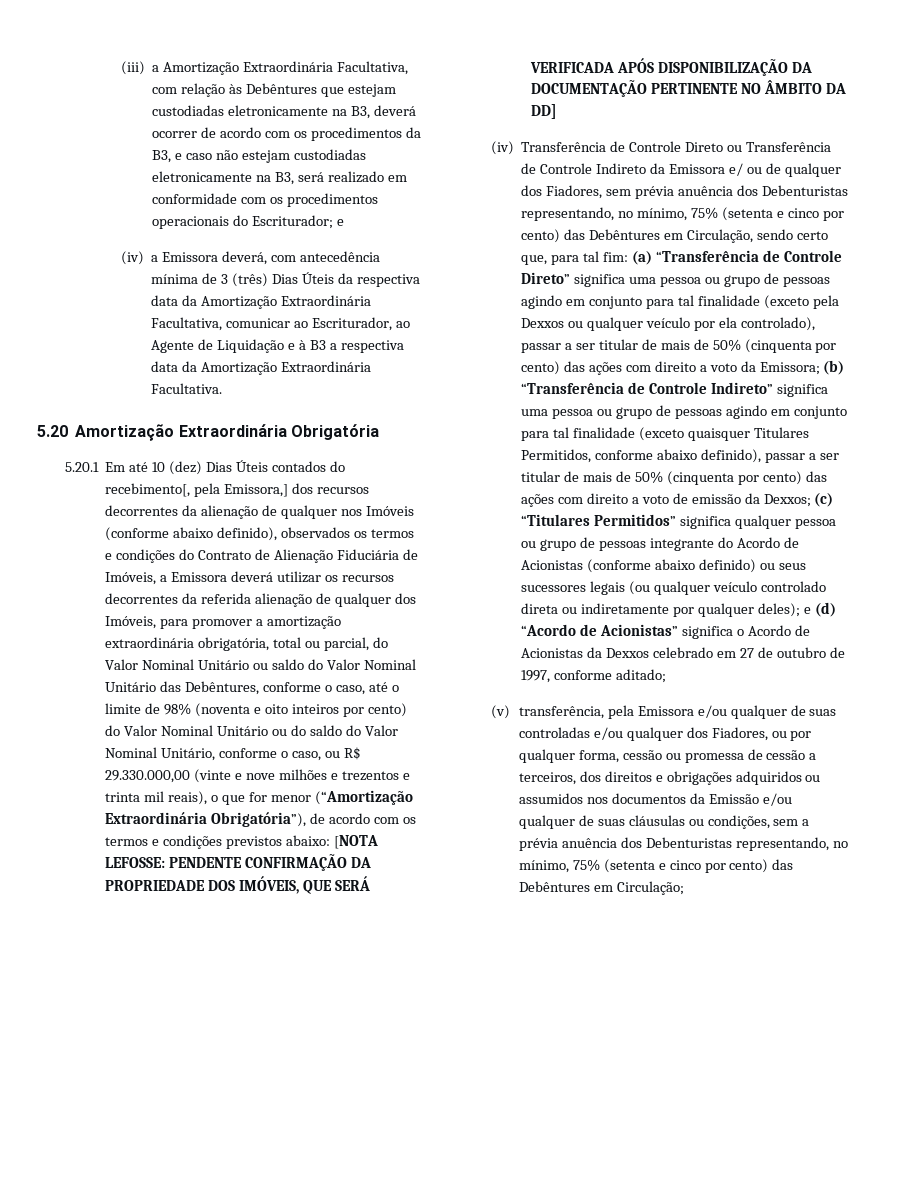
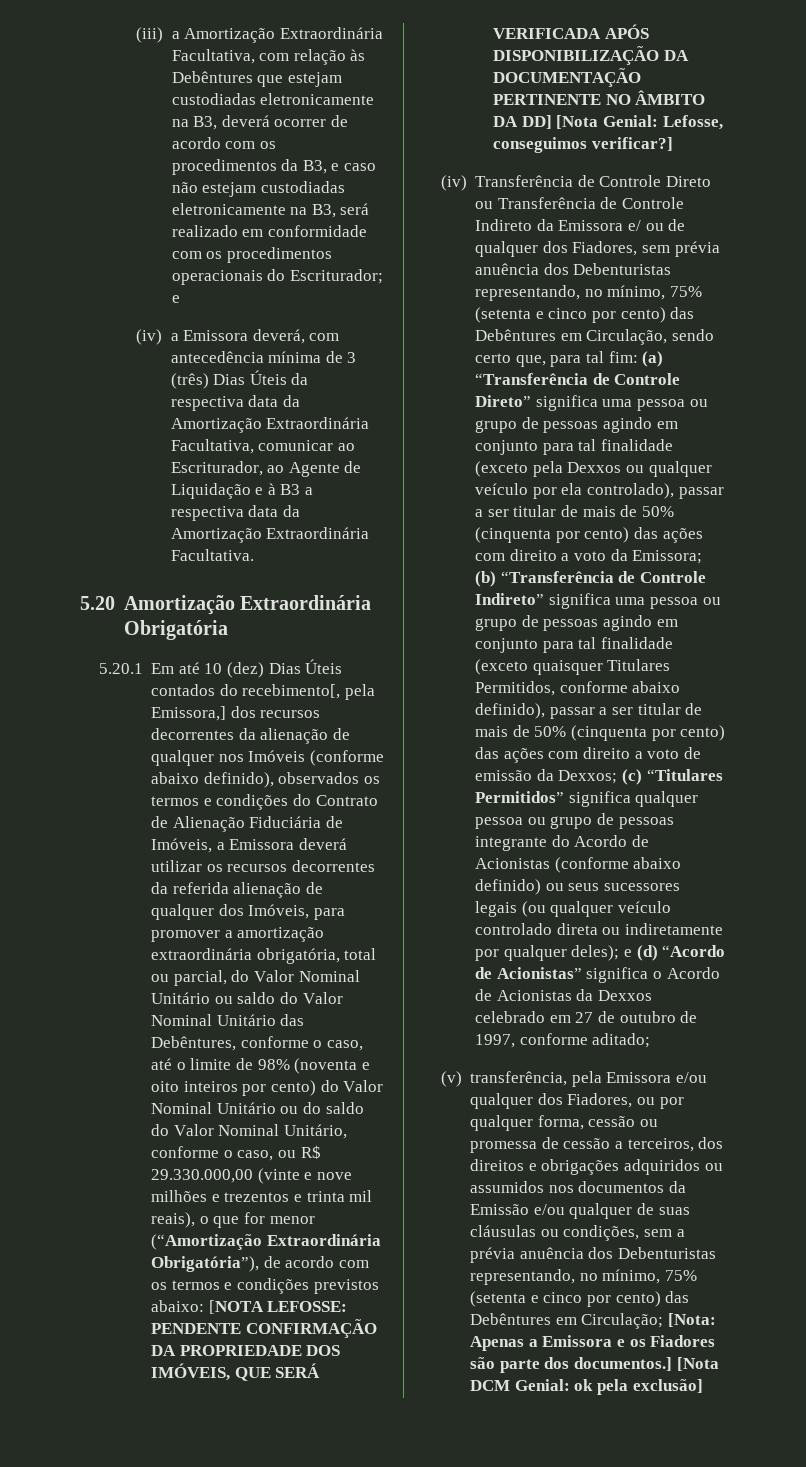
- PENDENTE CONFIRMAÇÃO DA PROPRIEDADE DOS IMÓVEIS, QUE SERÁ VERIFICADA APÓS DISPONIBILIZAÇÃO DA DOCUMENTAÇÃO PERTINENTE NO ÂMBITO DA DD]
+ PENDENTE CONFIRMAÇÃO DA PROPRIEDADE DOS IMÓVEIS, QUE SERÁ VERIFICADA APÓS DISPONIBILIZAÇÃO DA DOCUMENTAÇÃO PERTINENTE NO ÂMBITO DA DD] [Nota Genial: Lefosse, conseguimos verificar?]
- (v) transferência, pela Emissora e/ou qualquer de suas controladas e/ou qualquer dos Fiadores, ou por qualquer forma, cessão ou promessa de cessão a terceiros, dos direitos e obrigações adquiridos ou assumidos nos documentos da Emissão e/ou qualquer de suas cláusulas ou condições, sem a prévia anuência dos Debenturistas representando, no mínimo, 75% (setenta e cinco por cento) das Debêntures em Circulação;
+ (v) transferência, pela Emissora e/ou qualquer dos Fiadores, ou por qualquer forma, cessão ou promessa de cessão a terceiros, dos direitos e obrigações adquiridos ou assumidos nos documentos da Emissão e/ou qualquer de suas cláusulas ou condições, sem a prévia anuência dos Debenturistas representando, no mínimo, 75% (setenta e cinco por cento) das Debêntures em Circulação; [Nota: Apenas a Emissora e os Fiadores são parte dos documentos.] [Nota DCM Genial: ok pela exclusão]

